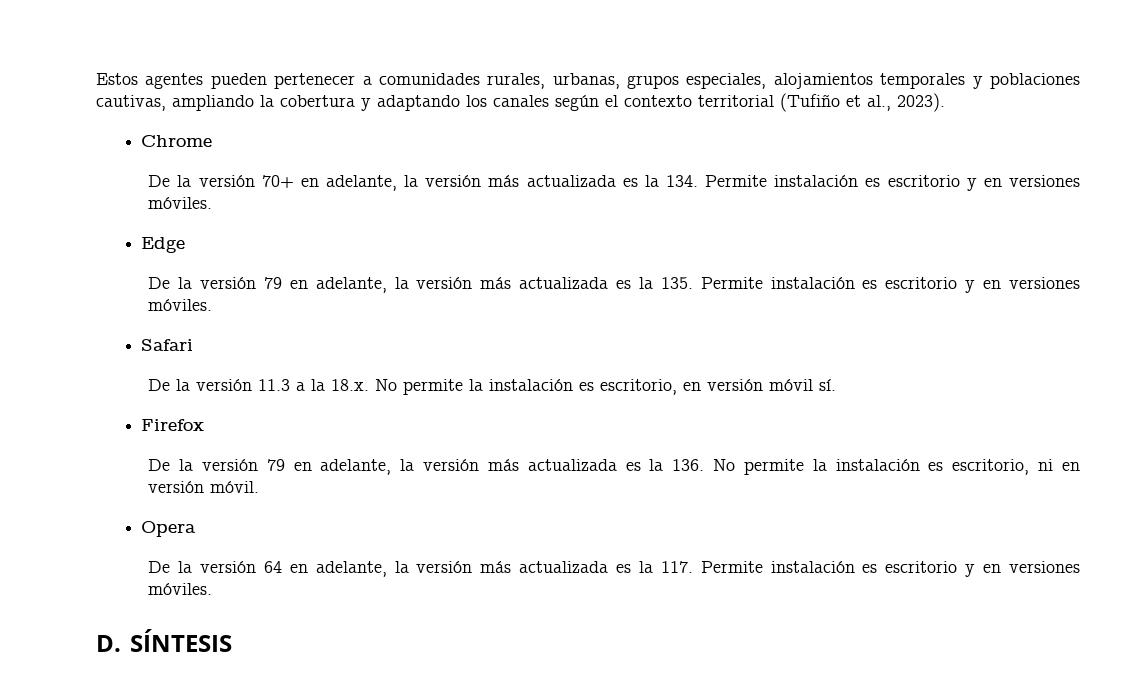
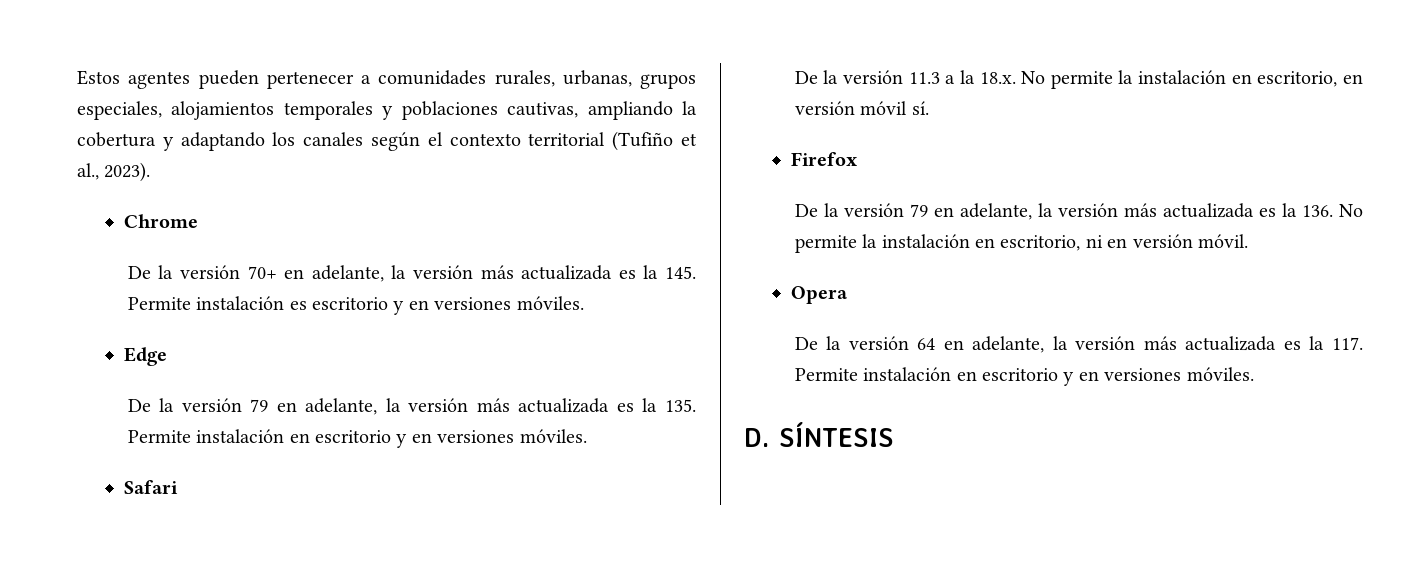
- De la versión 70+ en adelante, la versión más actualizada es la 134. Permite instalación es escritorio y en versiones móviles.
+ De la versión 70+ en adelante, la versión más actualizada es la 145. Permite instalación es escritorio y en versiones móviles.
- De la versión 79 en adelante, la versión más actualizada es la 135. Permite instalación es escritorio y en versiones móviles.
+ De la versión 79 en adelante, la versión más actualizada es la 135. Permite instalación en escritorio y en versiones móviles.
- De la versión 11.3 a la 18.x. No permite la instalación es escritorio, en versión móvil sí.
+ De la versión 11.3 a la 18.x. No permite la instalación en escritorio, en versión móvil sí.
- De la versión 79 en adelante, la versión más actualizada es la 136. No permite la instalación es escritorio, ni en versión móvil.
+ De la versión 79 en adelante, la versión más actualizada es la 136. No permite la instalación en escritorio, ni en versión móvil.
- De la versión 64 en adelante, la versión más actualizada es la 117. Permite instalación es escritorio y en versiones móviles.
+ De la versión 64 en adelante, la versión más actualizada es la 117. Permite instalación en escritorio y en versiones móviles.

